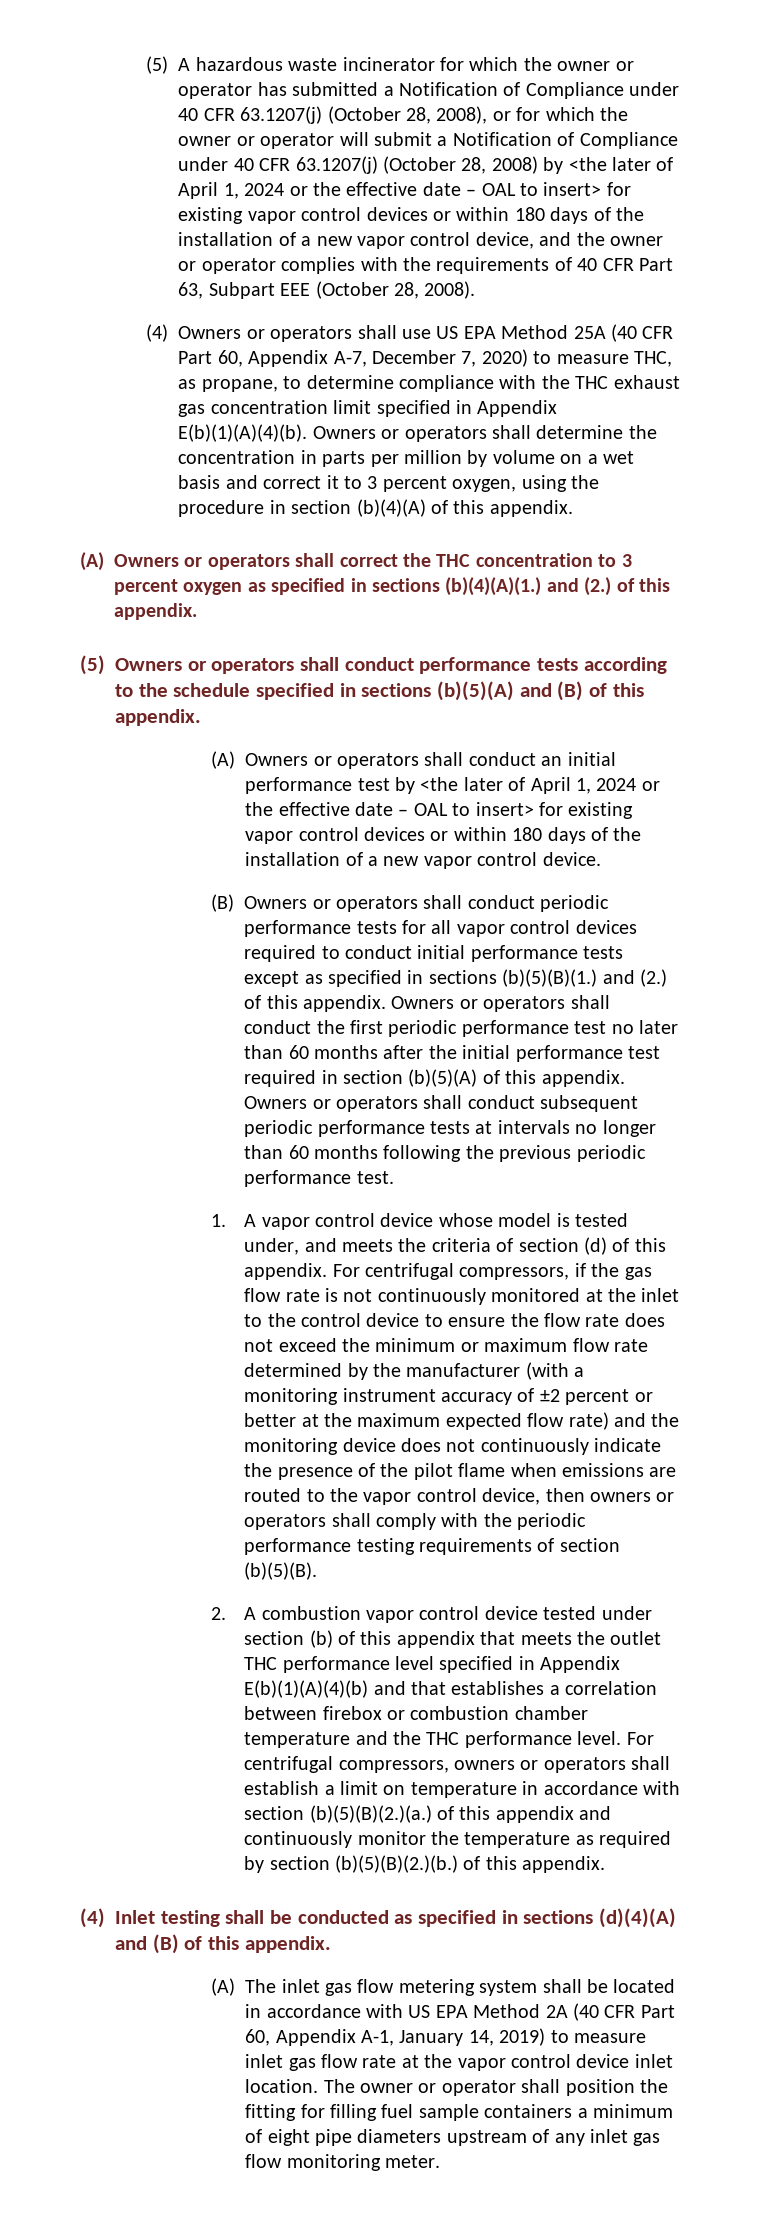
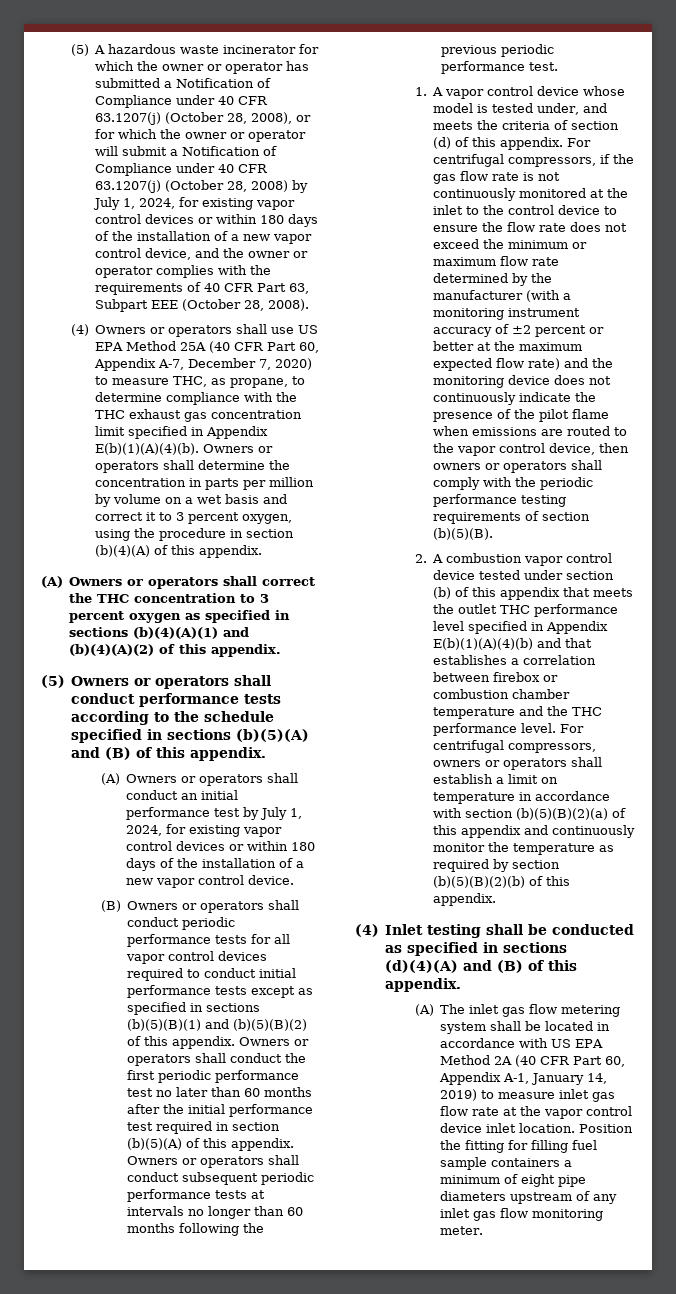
- (5) A hazardous waste incinerator for which the owner or operator has submitted a Notification of Compliance under 40 CFR 63.1207(j) (October 28, 2008), or for which the owner or operator will submit a Notification of Compliance under 40 CFR 63.1207(j) (October 28, 2008) by <the later of April 1, 2024 or the effective date – OAL to insert> for existing vapor control devices or within 180 days of the installation of a new vapor control device, and the owner or operator complies with the requirements of 40 CFR Part 63, Subpart EEE (October 28, 2008).
+ (5) A hazardous waste incinerator for which the owner or operator has submitted a Notification of Compliance under 40 CFR 63.1207(j) (October 28, 2008), or for which the owner or operator will submit a Notification of Compliance under 40 CFR 63.1207(j) (October 28, 2008) by July 1, 2024, for existing vapor control devices or within 180 days of the installation of a new vapor control device, and the owner or operator complies with the requirements of 40 CFR Part 63, Subpart EEE (October 28, 2008).
- (A) Owners or operators shall correct the THC concentration to 3 percent oxygen as specified in sections (b)(4)(A)(1.) and (2.) of this appendix.
+ (A) Owners or operators shall correct the THC concentration to 3 percent oxygen as specified in sections (b)(4)(A)(1) and (b)(4)(A)(2) of this appendix.
- (A) Owners or operators shall conduct an initial performance test by <the later of April 1, 2024 or the effective date – OAL to insert> for existing vapor control devices or within 180 days of the installation of a new vapor control device.
+ (A) Owners or operators shall conduct an initial performance test by July 1, 2024, for existing vapor control devices or within 180 days of the installation of a new vapor control device.
- (B) Owners or operators shall conduct periodic performance tests for all vapor control devices required to conduct initial performance tests except as specified in sections (b)(5)(B)(1.) and (2.) of this appendix.
+ (B) Owners or operators shall conduct periodic performance tests for all vapor control devices required to conduct initial performance tests except as specified in sections (b)(5)(B)(1) and (b)(5)(B)(2) of this appendix.
- For centrifugal compressors, owners or operators shall establish a limit on temperature in accordance with section (b)(5)(B)(2.)(a.) of this appendix and continuously monitor the temperature as required by section (b)(5)(B)(2.)(b.) of this appendix.
+ For centrifugal compressors, owners or operators shall establish a limit on temperature in accordance with section (b)(5)(B)(2)(a) of this appendix and continuously monitor the temperature as required by section (b)(5)(B)(2)(b) of this appendix.
- The owner or operator shall position the fitting for filling fuel sample containers a minimum of eight pipe diameters upstream of any inlet gas flow monitoring meter.
+ Position the fitting for filling fuel sample containers a minimum of eight pipe diameters upstream of any inlet gas flow monitoring meter.

